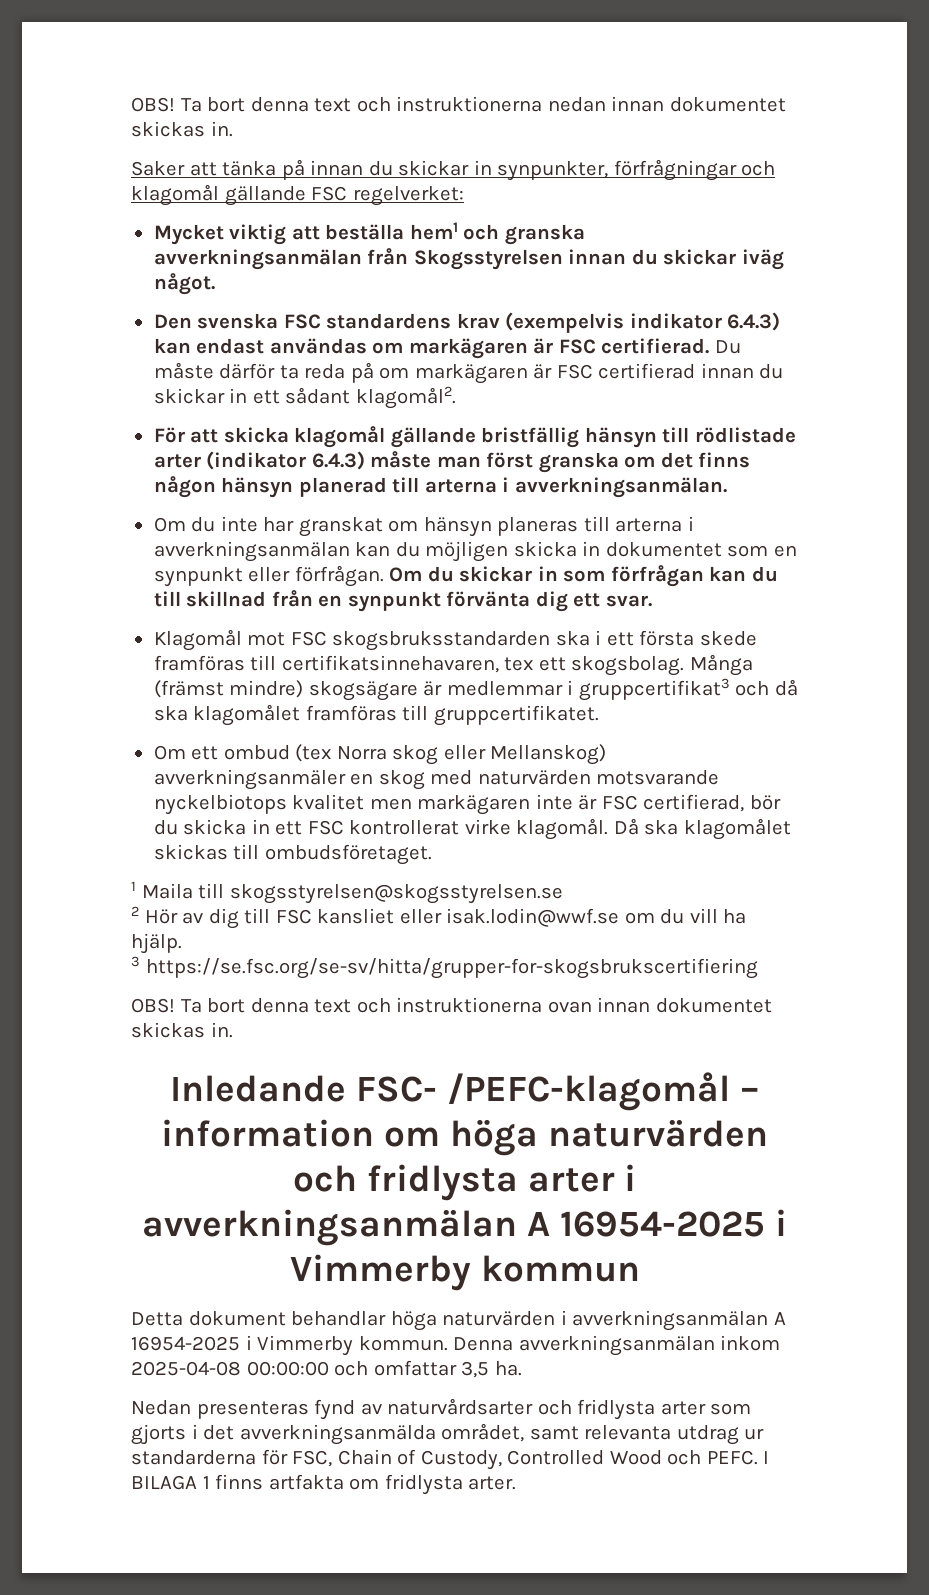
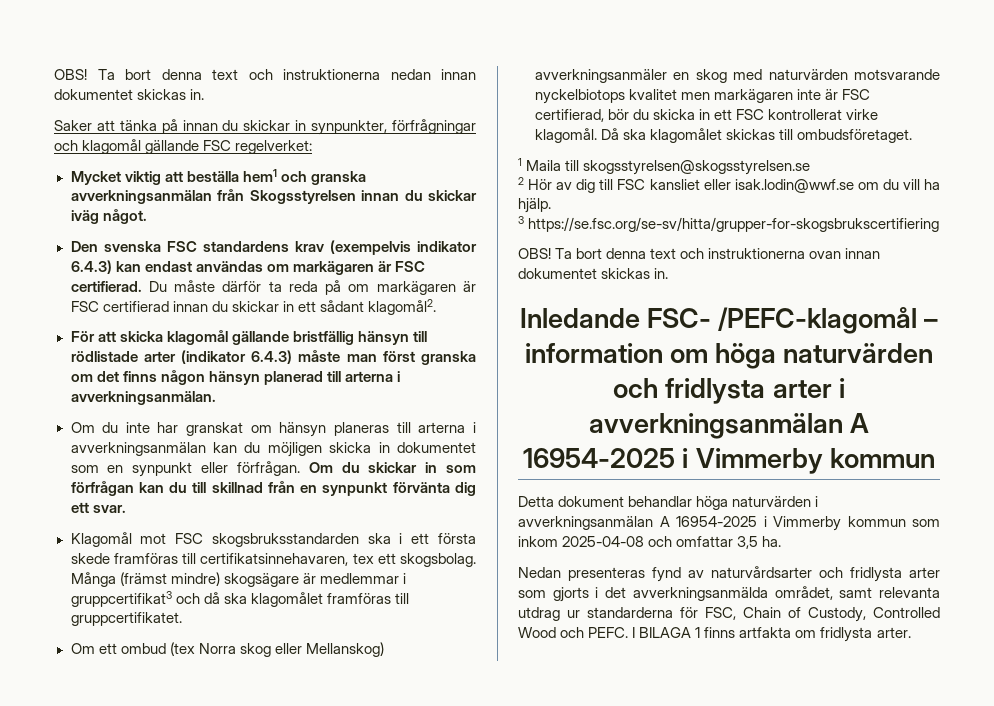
- Detta dokument behandlar höga naturvärden i avverkningsanmälan A 16954-2025 i Vimmerby kommun. Denna avverkningsanmälan inkom 2025-04-08 00:00:00 och omfattar 3,5 ha.
+ Detta dokument behandlar höga naturvärden i avverkningsanmälan A 16954-2025 i Vimmerby kommun som inkom 2025-04-08 och omfattar 3,5 ha.

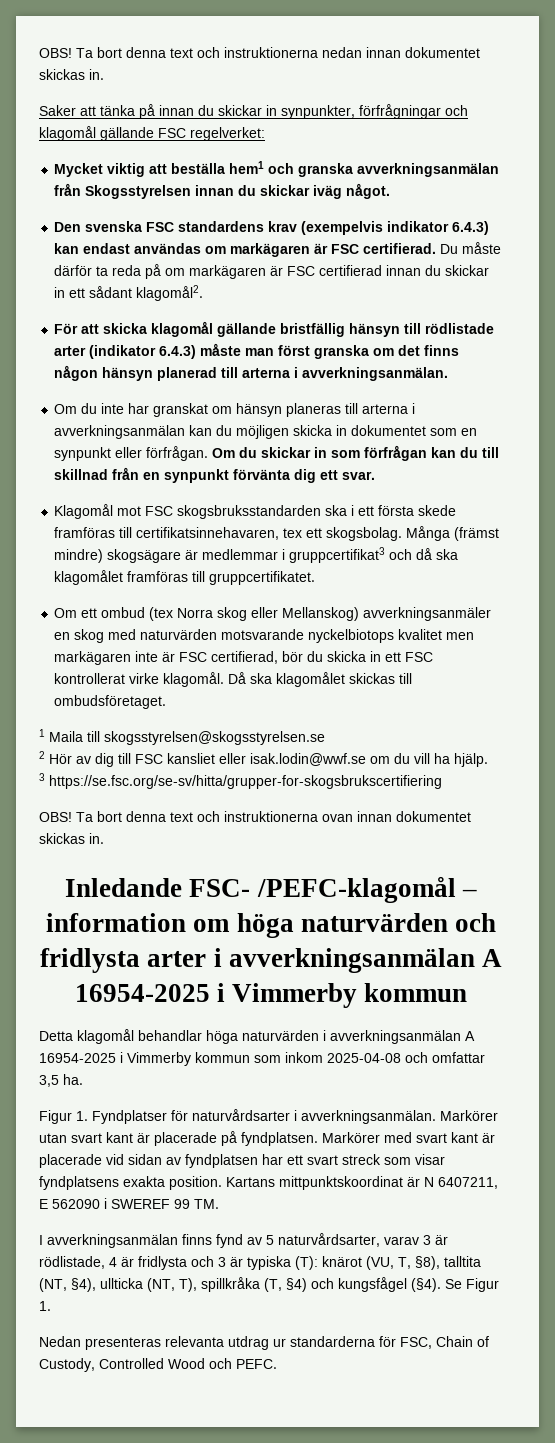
- Detta dokument behandlar höga naturvärden i avverkningsanmälan A 16954-2025 i Vimmerby kommun som inkom 2025-04-08 och omfattar 3,5 ha.
+ Detta klagomål behandlar höga naturvärden i avverkningsanmälan A 16954-2025 i Vimmerby kommun som inkom 2025-04-08 och omfattar 3,5 ha.
- Nedan presenteras fynd av naturvårdsarter och fridlysta arter som gjorts i det avverkningsanmälda området, samt relevanta utdrag ur standarderna för FSC, Chain of Custody, Controlled Wood och PEFC. I BILAGA 1 finns artfakta om fridlysta arter.
+ Figur 1. Fyndplatser för naturvårdsarter i avverkningsanmälan. Markörer utan svart kant är placerade på fyndplatsen. Markörer med svart kant är placerade vid sidan av fyndplatsen har ett svart streck som visar fyndplatsens exakta position. Kartans mittpunktskoordinat är N 6407211, E 562090 i SWEREF 99 TM.
+ I avverkningsanmälan finns fynd av 5 naturvårdsarter, varav 3 är rödlistade, 4 är fridlysta och 3 är typiska (T): knärot (VU, T, §8), talltita (NT, §4), ullticka (NT, T), spillkråka (T, §4) och kungsfågel (§4). Se Figur 1.
+ Nedan presenteras relevanta utdrag ur standarderna för FSC, Chain of Custody, Controlled Wood och PEFC.

